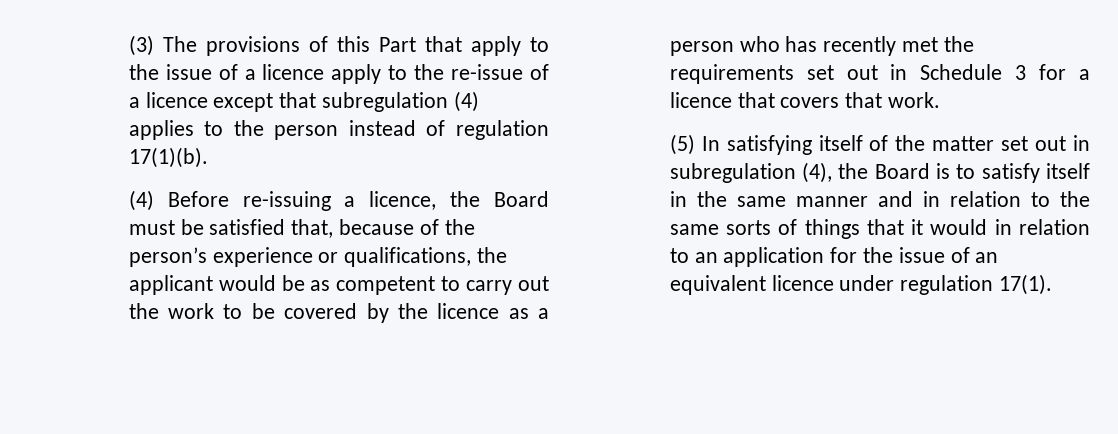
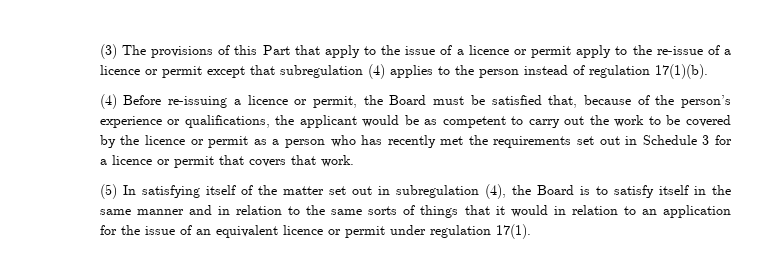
- (3) The provisions of this Part that apply to the issue of a licence apply to the re-issue of a licence except that subregulation (4) applies to the person instead of regulation 17(1)(b).
+ (3) The provisions of this Part that apply to the issue of a licence or permit apply to the re-issue of a licence or permit except that subregulation (4) applies to the person instead of regulation 17(1)(b).
- (4) Before re-issuing a licence, the Board must be satisfied that, because of the person’s experience or qualifications, the applicant would be as competent to carry out the work to be covered by the licence as a person who has recently met the requirements set out in Schedule 3 for a licence that covers that work.
+ (4) Before re-issuing a licence or permit, the Board must be satisfied that, because of the person’s experience or qualifications, the applicant would be as competent to carry out the work to be covered by the licence or permit as a person who has recently met the requirements set out in Schedule 3 for a licence or permit that covers that work.
- (5) In satisfying itself of the matter set out in subregulation (4), the Board is to satisfy itself in the same manner and in relation to the same sorts of things that it would in relation to an application for the issue of an equivalent licence under regulation 17(1).
+ (5) In satisfying itself of the matter set out in subregulation (4), the Board is to satisfy itself in the same manner and in relation to the same sorts of things that it would in relation to an application for the issue of an equivalent licence or permit under regulation 17(1).

